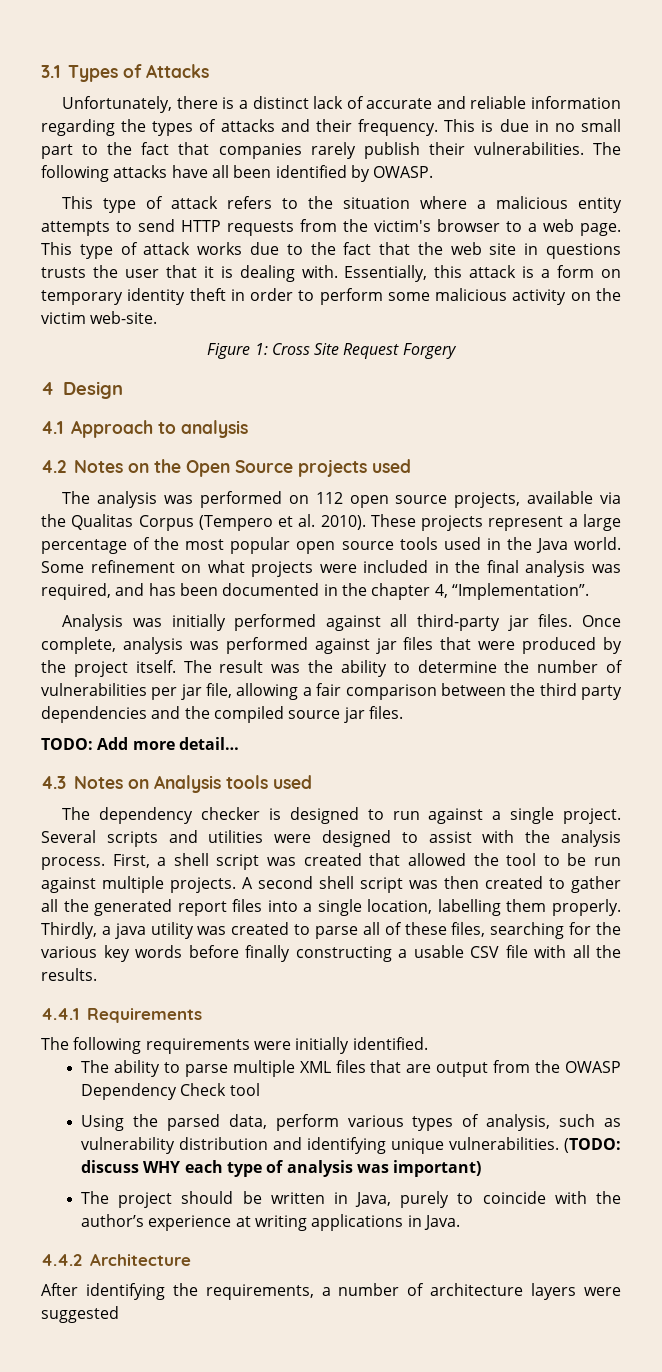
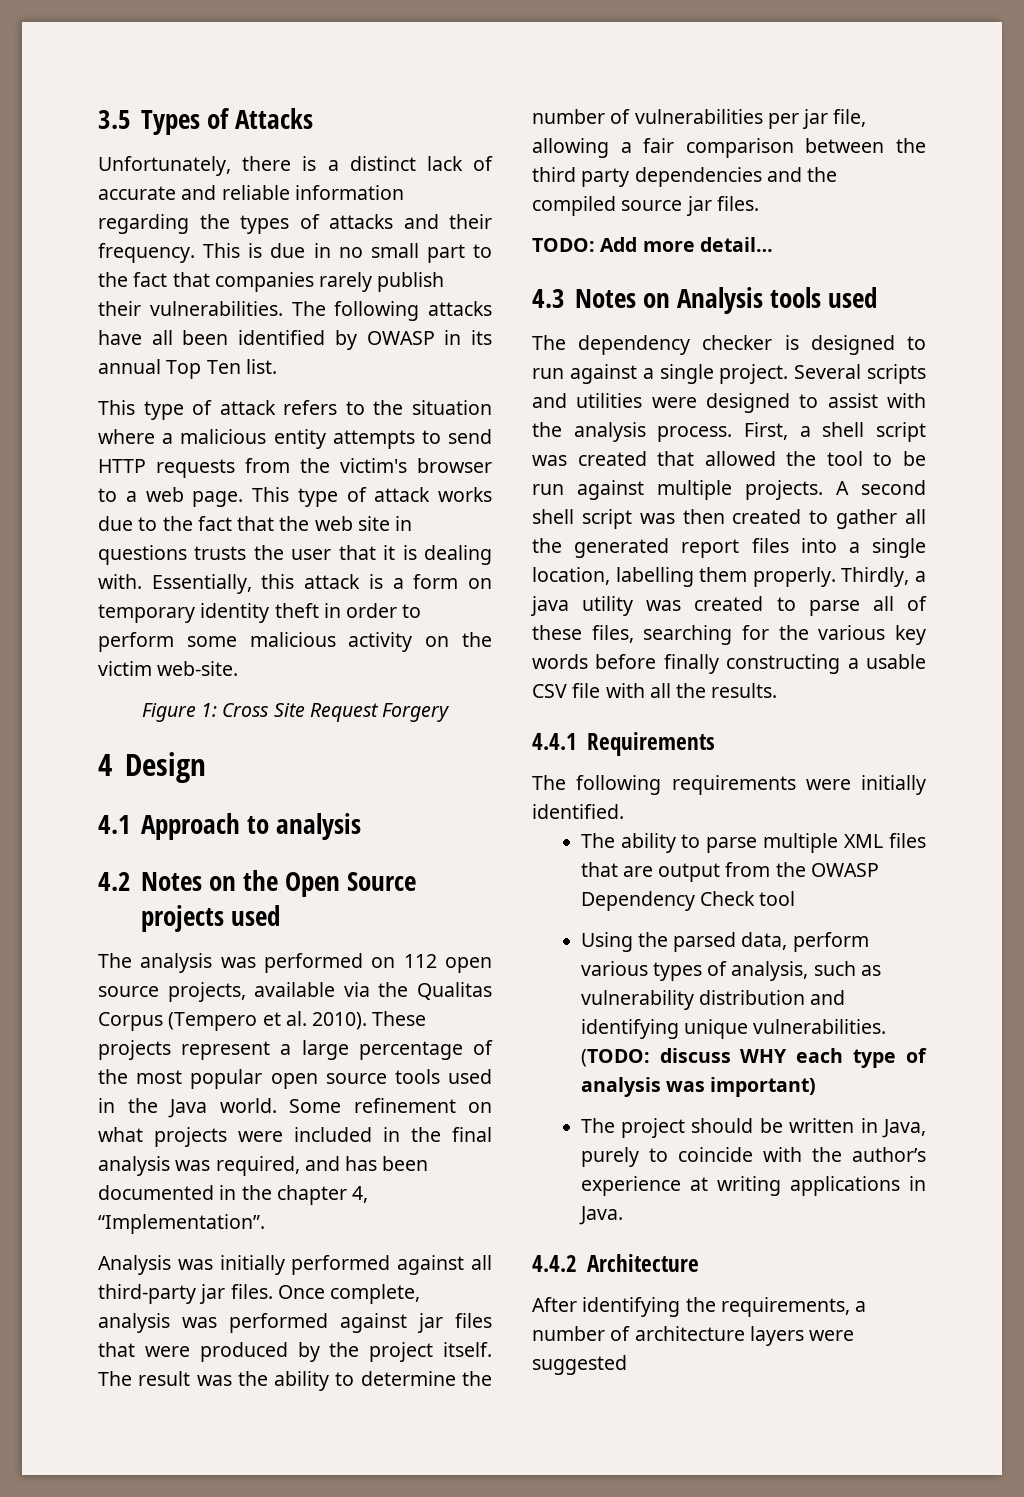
- 3.1 Types of Attacks
+ 3.5 Types of Attacks
- The following attacks have all been identified by OWASP.
+ The following attacks have all been identified by OWASP in its annual Top Ten list.

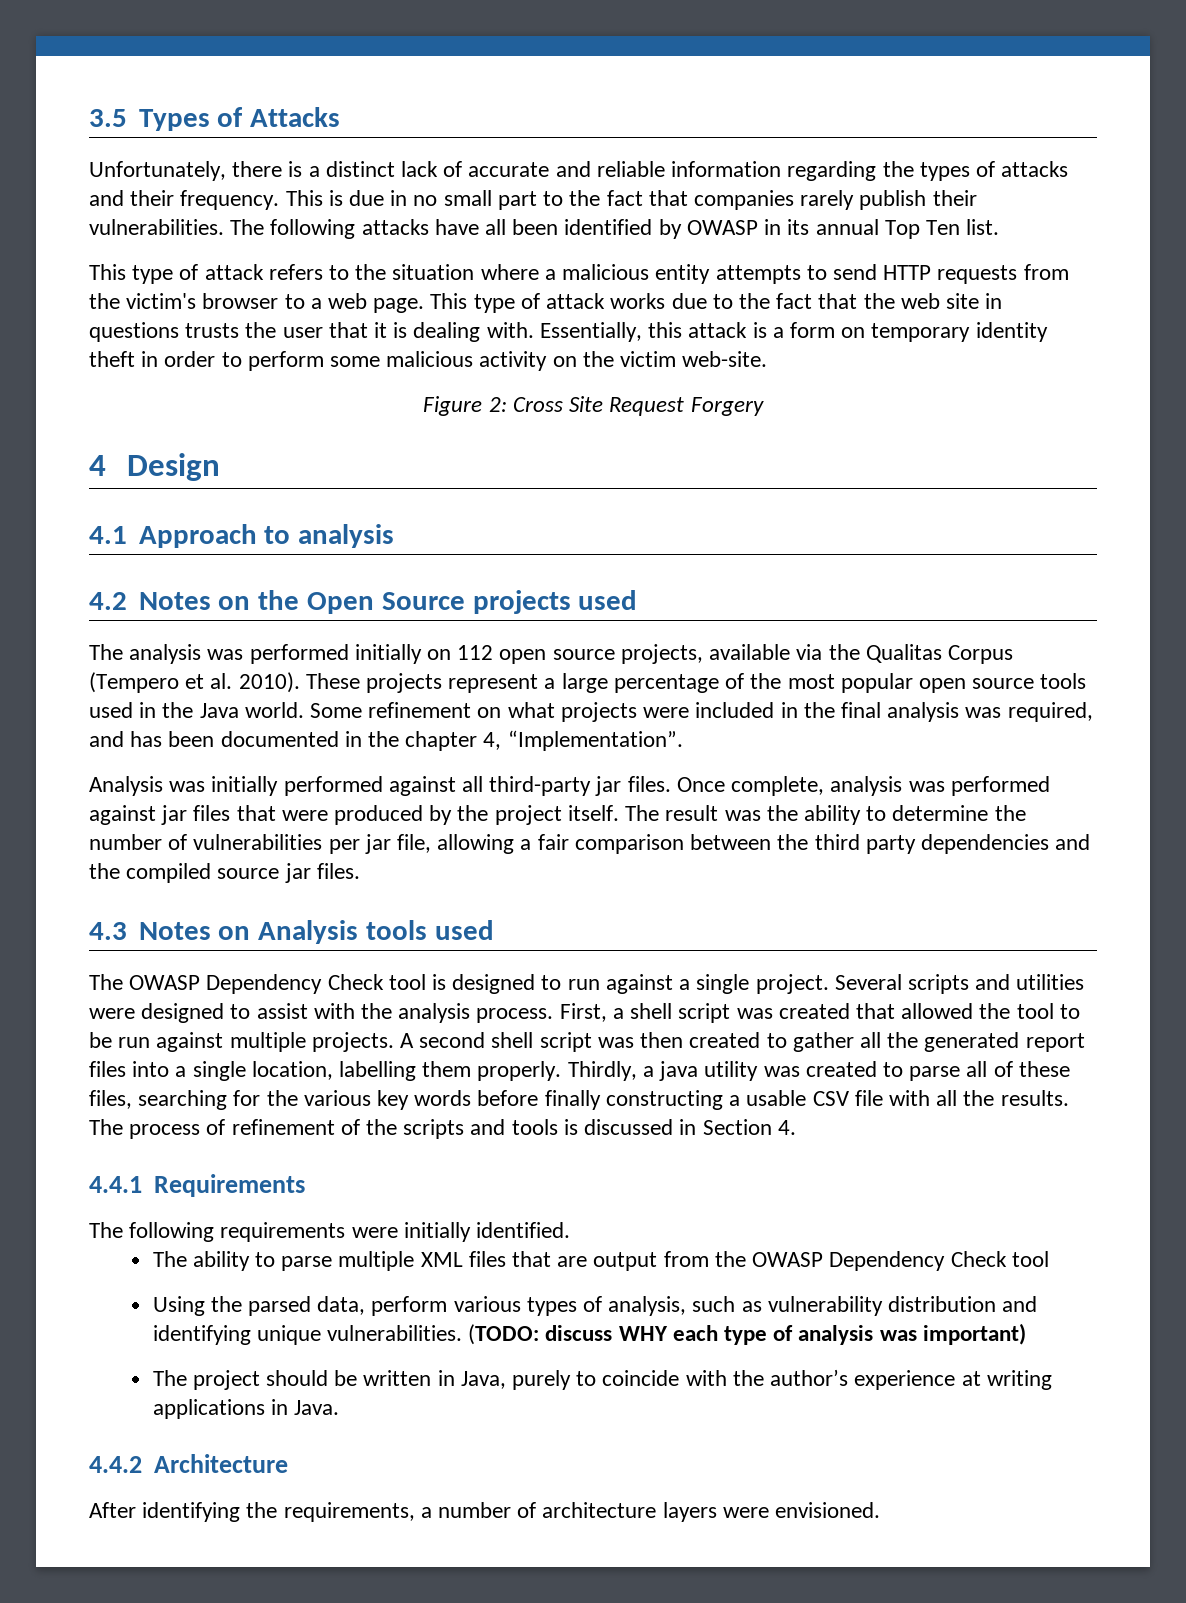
- Figure 1: Cross Site Request Forgery
+ Figure 2: Cross Site Request Forgery
- The analysis was performed on 112 open source projects, available via the Qualitas Corpus (Tempero et al. 2010).
+ The analysis was performed initially on 112 open source projects, available via the Qualitas Corpus (Tempero et al. 2010).
- TODO: Add more detail…
- The dependency checker is designed to run against a single project.
+ The OWASP Dependency Check tool is designed to run against a single project.
+ The process of refinement of the scripts and tools is discussed in Section 4.
- After identifying the requirements, a number of architecture layers were suggested
+ After identifying the requirements, a number of architecture layers were envisioned.

